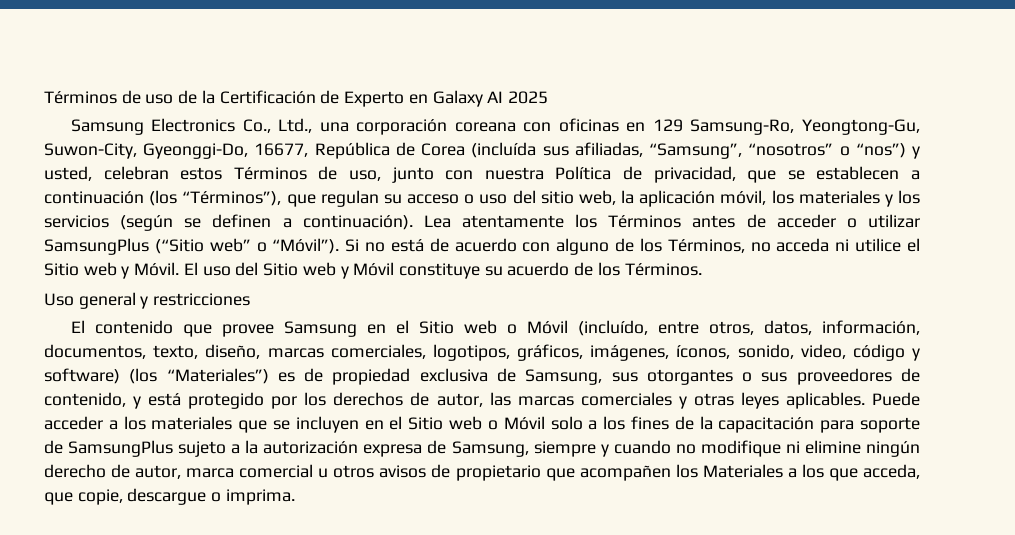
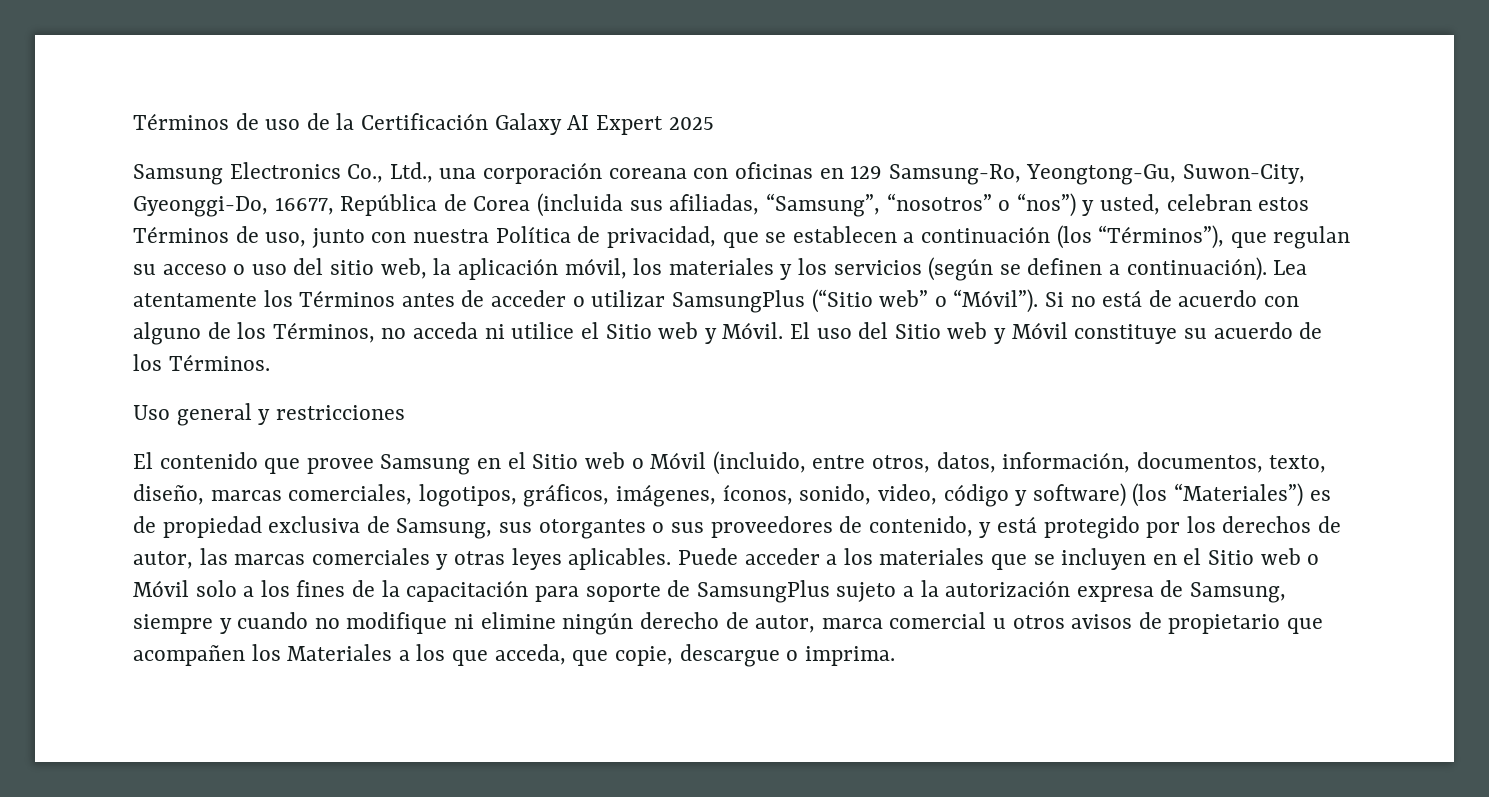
- Términos de uso de la Certificación de Experto en Galaxy AI 2025
+ Términos de uso de la Certificación Galaxy AI Expert 2025
- Samsung Electronics Co., Ltd., una corporación coreana con oficinas en 129 Samsung-Ro, Yeongtong-Gu, Suwon-City, Gyeonggi-Do, 16677, República de Corea (incluída sus afiliadas, “Samsung”, “nosotros” o “nos”) y usted, celebran estos Términos de uso, junto con nuestra Política de privacidad, que se establecen a continuación (los “Términos”), que regulan su acceso o uso del sitio web, la aplicación móvil, los materiales y los servicios (según se definen a continuación).
+ Samsung Electronics Co., Ltd., una corporación coreana con oficinas en 129 Samsung-Ro, Yeongtong-Gu, Suwon-City, Gyeonggi-Do, 16677, República de Corea (incluida sus afiliadas, “Samsung”, “nosotros” o “nos”) y usted, celebran estos Términos de uso, junto con nuestra Política de privacidad, que se establecen a continuación (los “Términos”), que regulan su acceso o uso del sitio web, la aplicación móvil, los materiales y los servicios (según se definen a continuación).
- El contenido que provee Samsung en el Sitio web o Móvil (incluído, entre otros, datos, información, documentos, texto, diseño, marcas comerciales, logotipos, gráficos, imágenes, íconos, sonido, video, código y software) (los “Materiales”) es de propiedad exclusiva de Samsung, sus otorgantes o sus proveedores de contenido, y está protegido por los derechos de autor, las marcas comerciales y otras leyes aplicables.
+ El contenido que provee Samsung en el Sitio web o Móvil (incluido, entre otros, datos, información, documentos, texto, diseño, marcas comerciales, logotipos, gráficos, imágenes, íconos, sonido, video, código y software) (los “Materiales”) es de propiedad exclusiva de Samsung, sus otorgantes o sus proveedores de contenido, y está protegido por los derechos de autor, las marcas comerciales y otras leyes aplicables.

